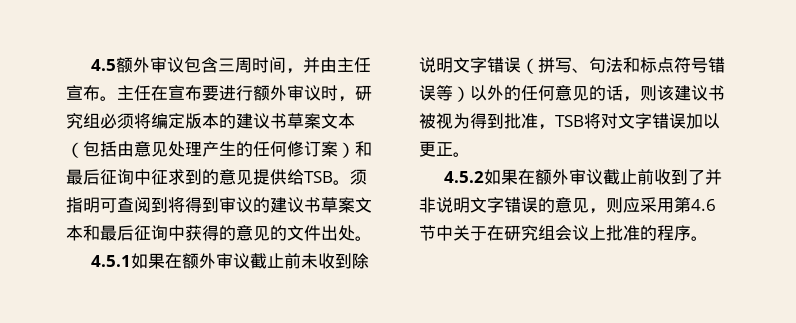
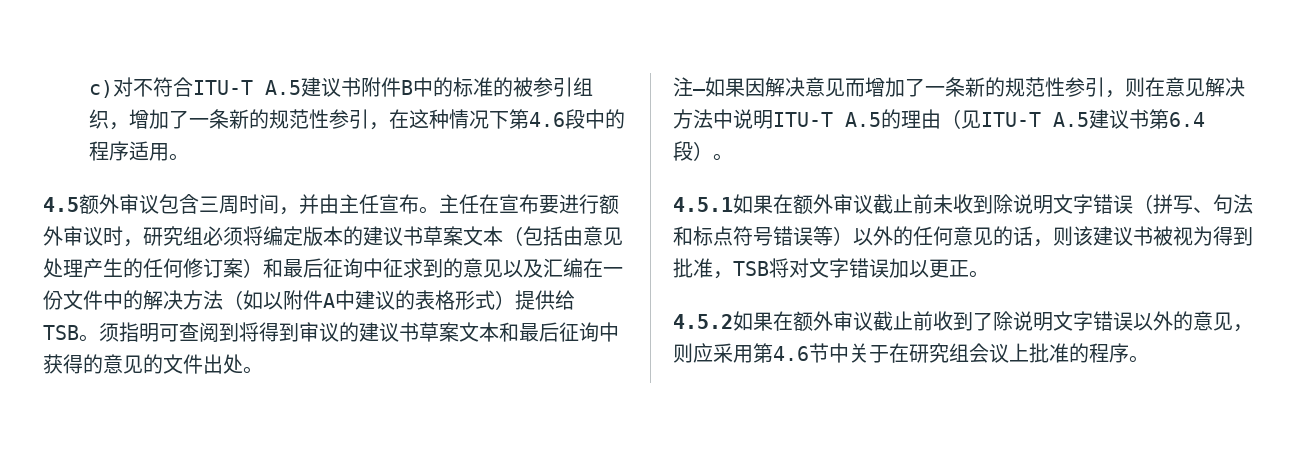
+ c)对不符合ITU-T A.5建议书附件B中的标准的被参引组织，增加了一条新的规范性参引，在这种情况下第4.6段中的程序适用。
- 主任在宣布要进行额外审议时，研究组必须将编定版本的建议书草案文本（包括由意见处理产生的任何修订案）和最后征询中征求到的意见提供给TSB。
+ 主任在宣布要进行额外审议时，研究组必须将编定版本的建议书草案文本（包括由意见处理产生的任何修订案）和最后征询中征求到的意见以及汇编在一份文件中的解决方法（如以附件A中建议的表格形式）提供给TSB。
+ 注–如果因解决意见而增加了一条新的规范性参引，则在意见解决方法中说明ITU-T A.5的理由（见ITU-T A.5建议书第6.4段）。
- 4.5.2如果在额外审议截止前收到了并非说明文字错误的意见，则应采用第4.6节中关于在研究组会议上批准的程序。
+ 4.5.2如果在额外审议截止前收到了除说明文字错误以外的意见，则应采用第4.6节中关于在研究组会议上批准的程序。

